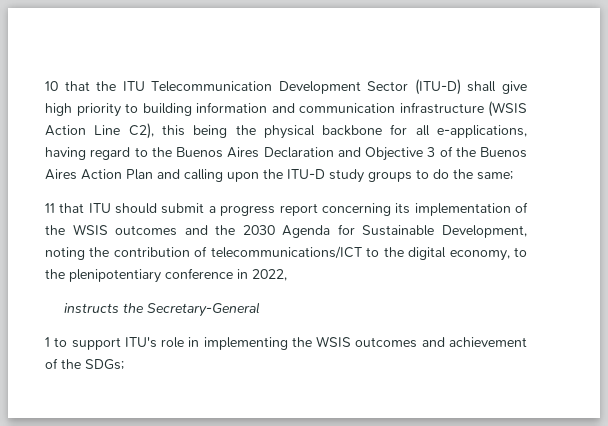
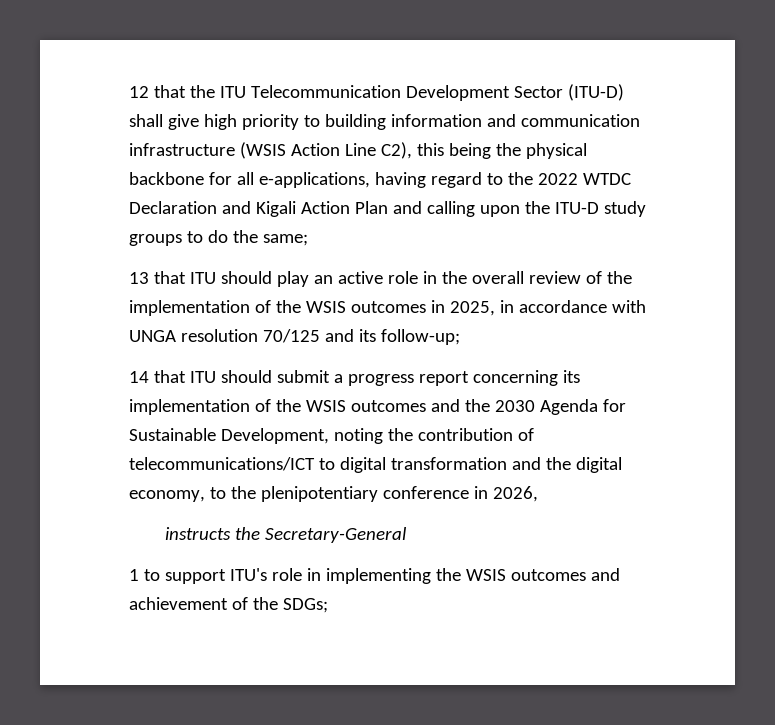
- 10 that the ITU Telecommunication Development Sector (ITU-D) shall give high priority to building information and communication infrastructure (WSIS Action Line C2), this being the physical backbone for all e-applications, having regard to the Buenos Aires Declaration and Objective 3 of the Buenos Aires Action Plan and calling upon the ITU-D study groups to do the same;
+ 12 that the ITU Telecommunication Development Sector (ITU-D) shall give high priority to building information and communication infrastructure (WSIS Action Line C2), this being the physical backbone for all e-applications, having regard to the 2022 WTDC Declaration and Kigali Action Plan and calling upon the ITU-D study groups to do the same;
- 11 that ITU should submit a progress report concerning its implementation of the WSIS outcomes and the 2030 Agenda for Sustainable Development, noting the contribution of telecommunications/ICT to the digital economy, to the plenipotentiary conference in 2022,
+ 13 that ITU should play an active role in the overall review of the implementation of the WSIS outcomes in 2025, in accordance with UNGA resolution 70/125 and its follow-up;
+ 14 that ITU should submit a progress report concerning its implementation of the WSIS outcomes and the 2030 Agenda for Sustainable Development, noting the contribution of telecommunications/ICT to digital transformation and the digital economy, to the plenipotentiary conference in 2026,

